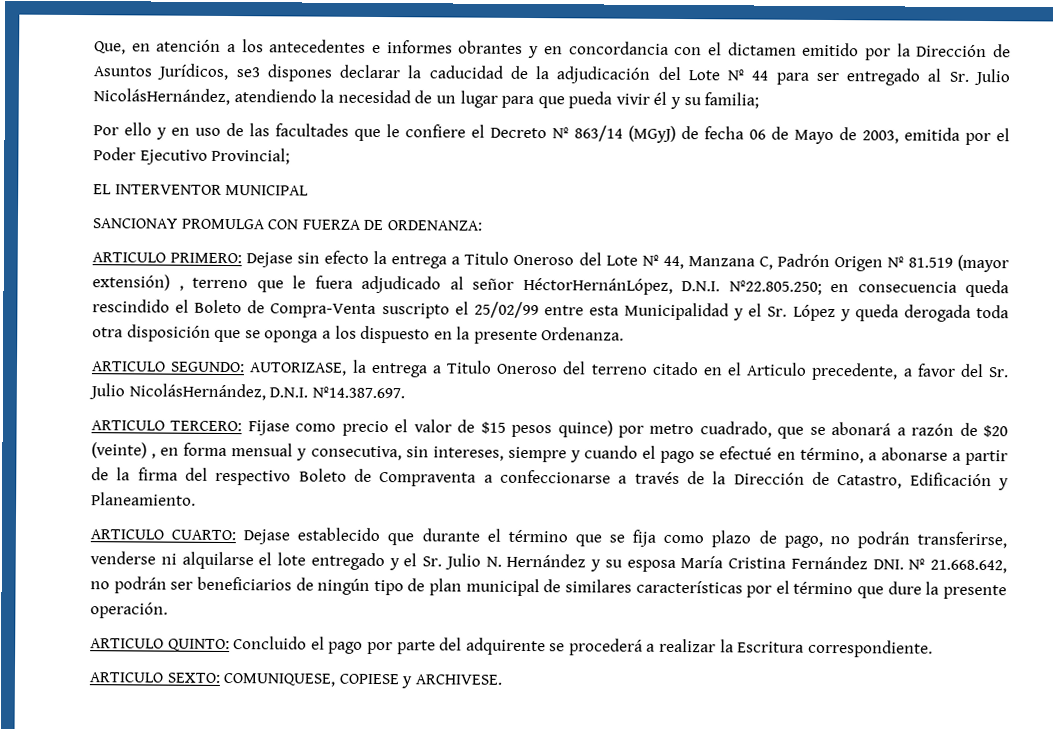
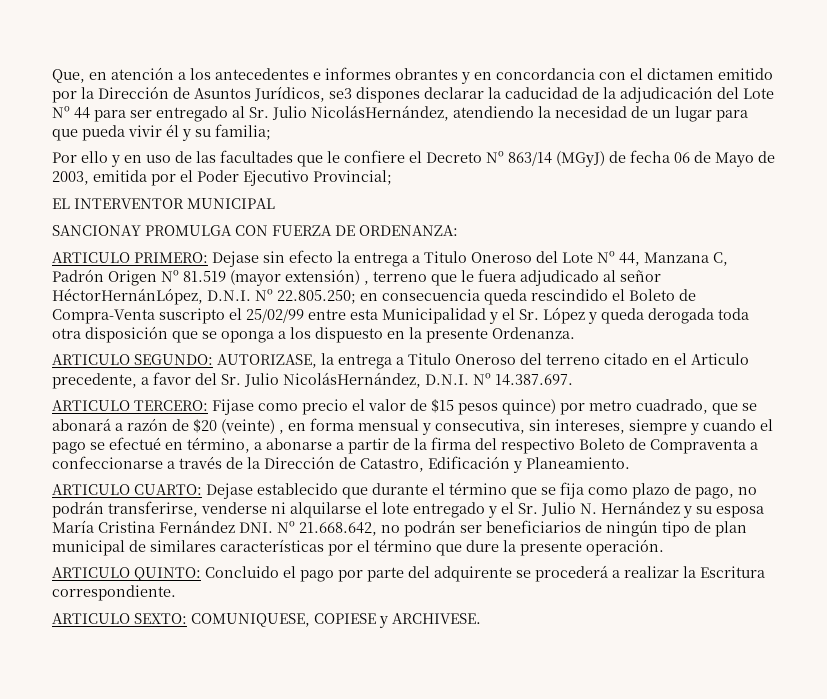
- Dejase sin efecto la entrega a Titulo Oneroso del Lote Nº 44, Manzana C, Padrón Origen Nº 81.519 (mayor extensión) , terreno que le fuera adjudicado al señor HéctorHernánLópez, D.N.I. Nº22.805.250;
+ Dejase sin efecto la entrega a Titulo Oneroso del Lote Nº 44, Manzana C, Padrón Origen Nº 81.519 (mayor extensión) , terreno que le fuera adjudicado al señor HéctorHernánLópez, D.N.I. Nº 22.805.250;
- ARTICULO SEGUNDO: AUTORIZASE, la entrega a Titulo Oneroso del terreno citado en el Articulo precedente, a favor del Sr. Julio NicolásHernández, D.N.I. Nº14.387.697.
+ ARTICULO SEGUNDO: AUTORIZASE, la entrega a Titulo Oneroso del terreno citado en el Articulo precedente, a favor del Sr. Julio NicolásHernández, D.N.I. Nº 14.387.697.

